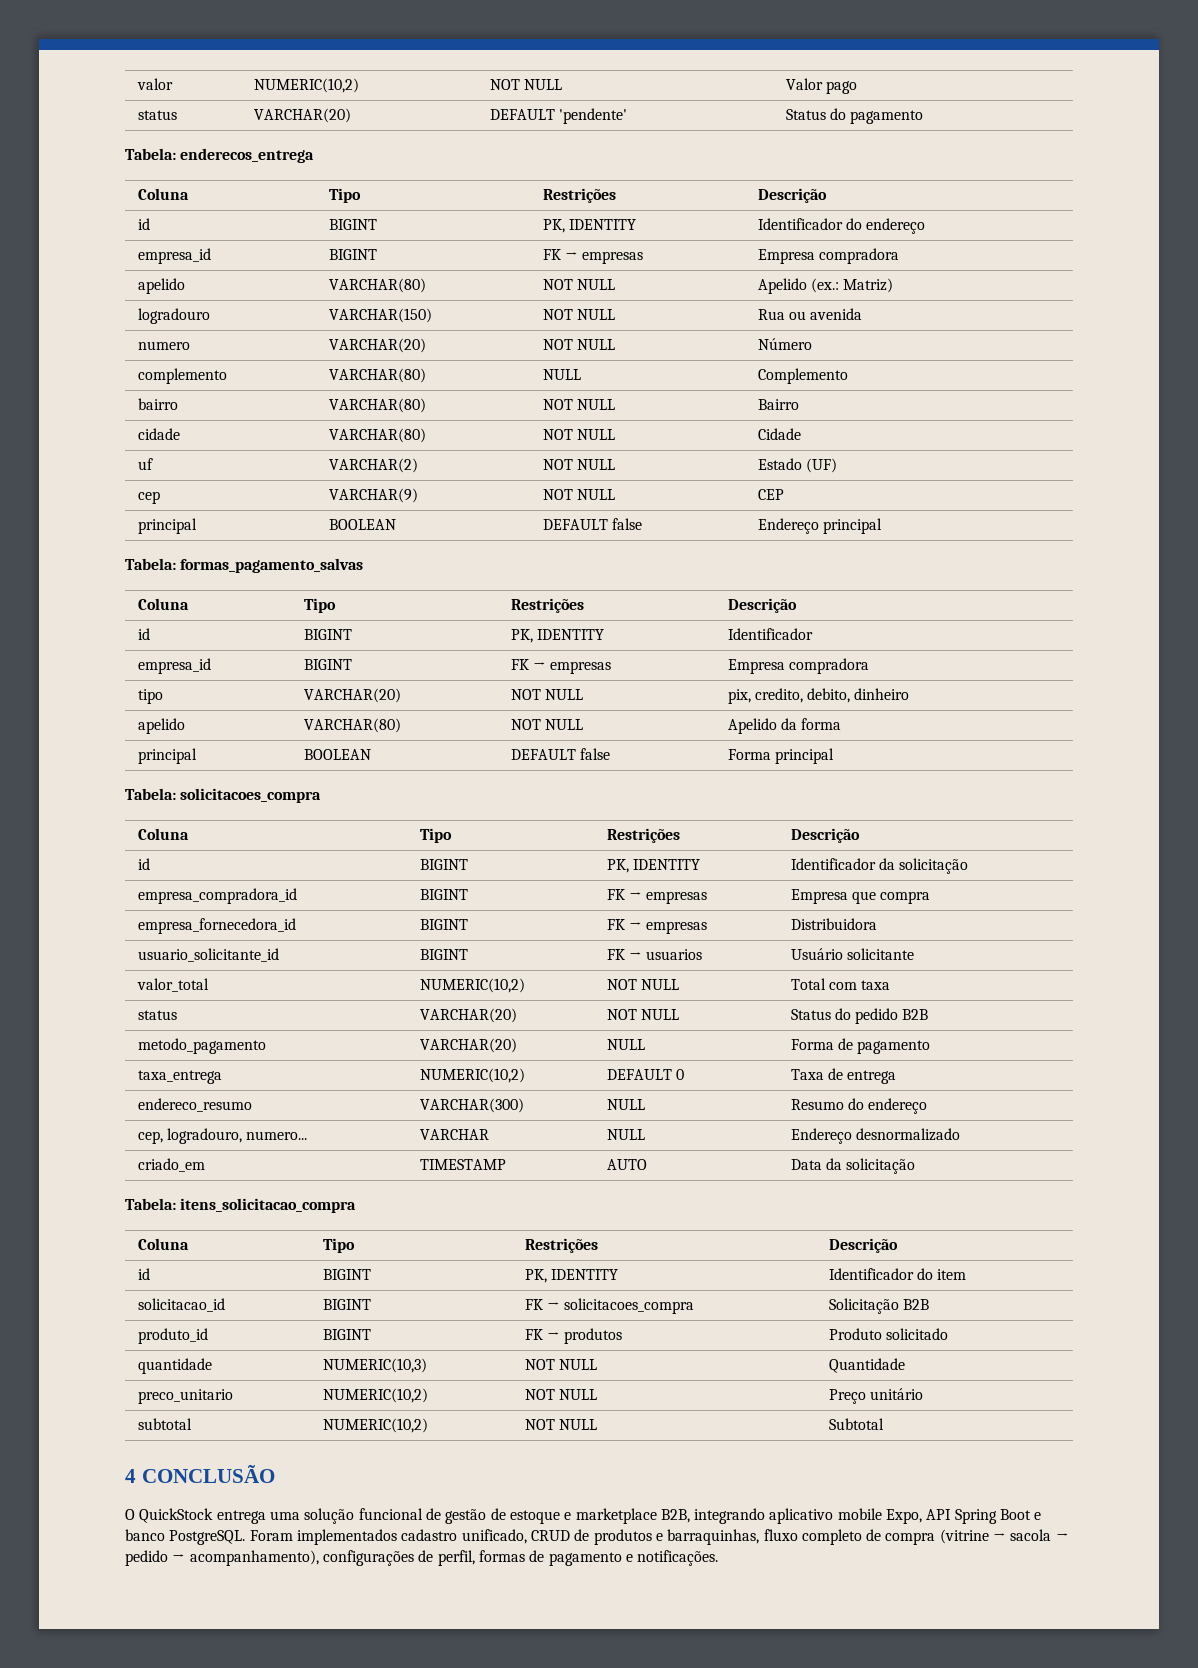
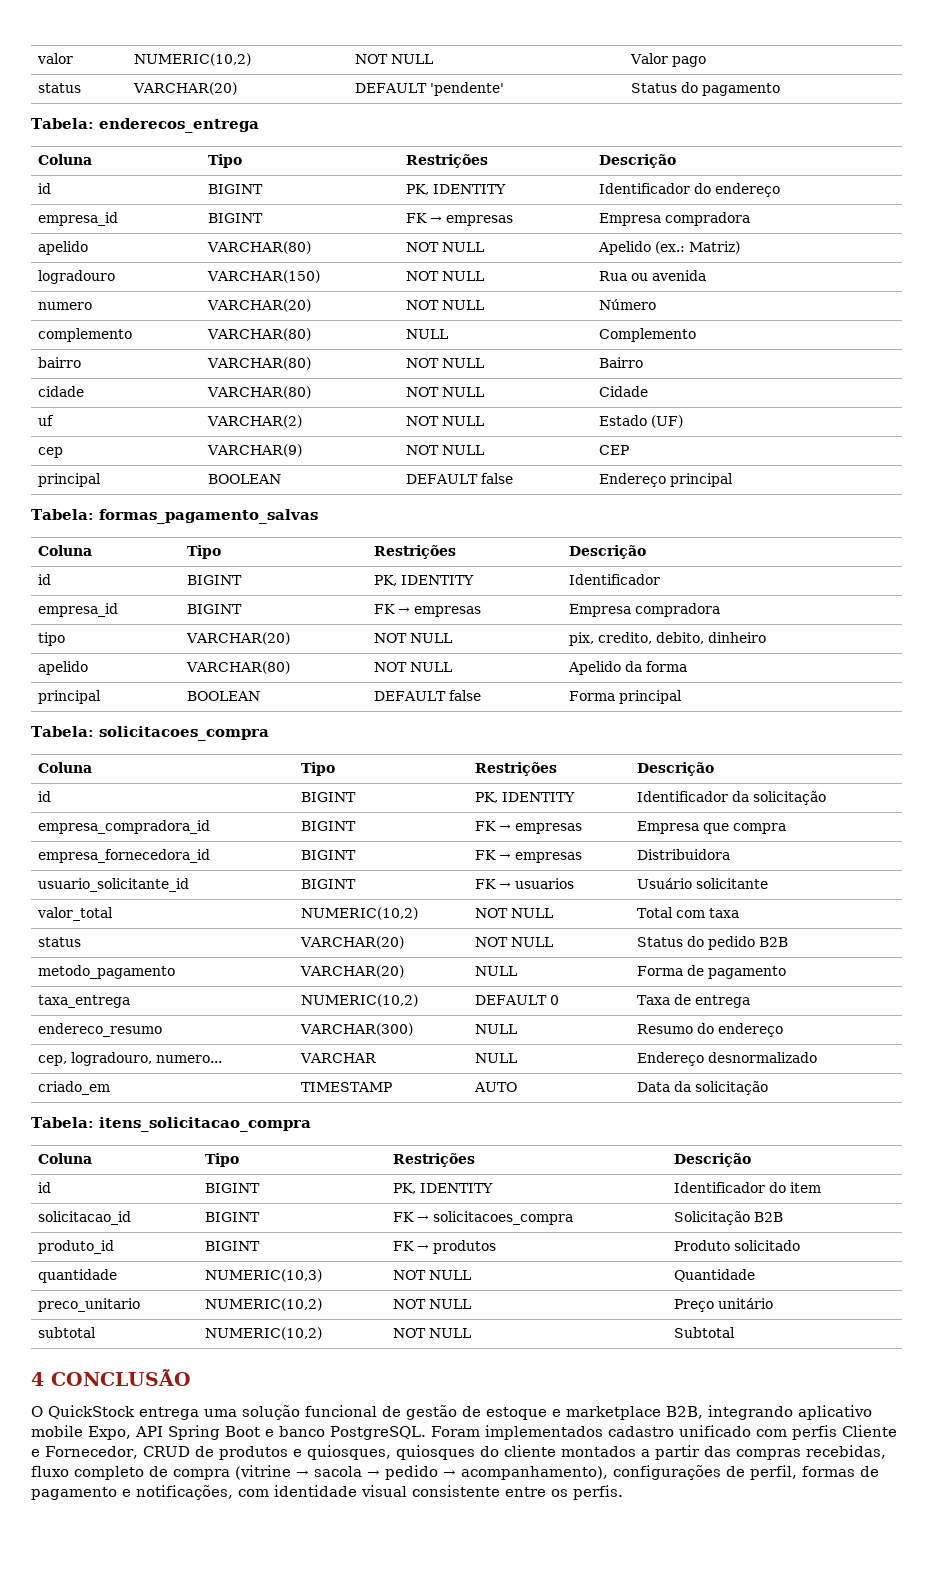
- Foram implementados cadastro unificado, CRUD de produtos e barraquinhas, fluxo completo de compra (vitrine → sacola → pedido → acompanhamento), configurações de perfil, formas de pagamento e notificações.
+ Foram implementados cadastro unificado com perfis Cliente e Fornecedor, CRUD de produtos e quiosques, quiosques do cliente montados a partir das compras recebidas, fluxo completo de compra (vitrine → sacola → pedido → acompanhamento), configurações de perfil, formas de pagamento e notificações, com identidade visual consistente entre os perfis.

